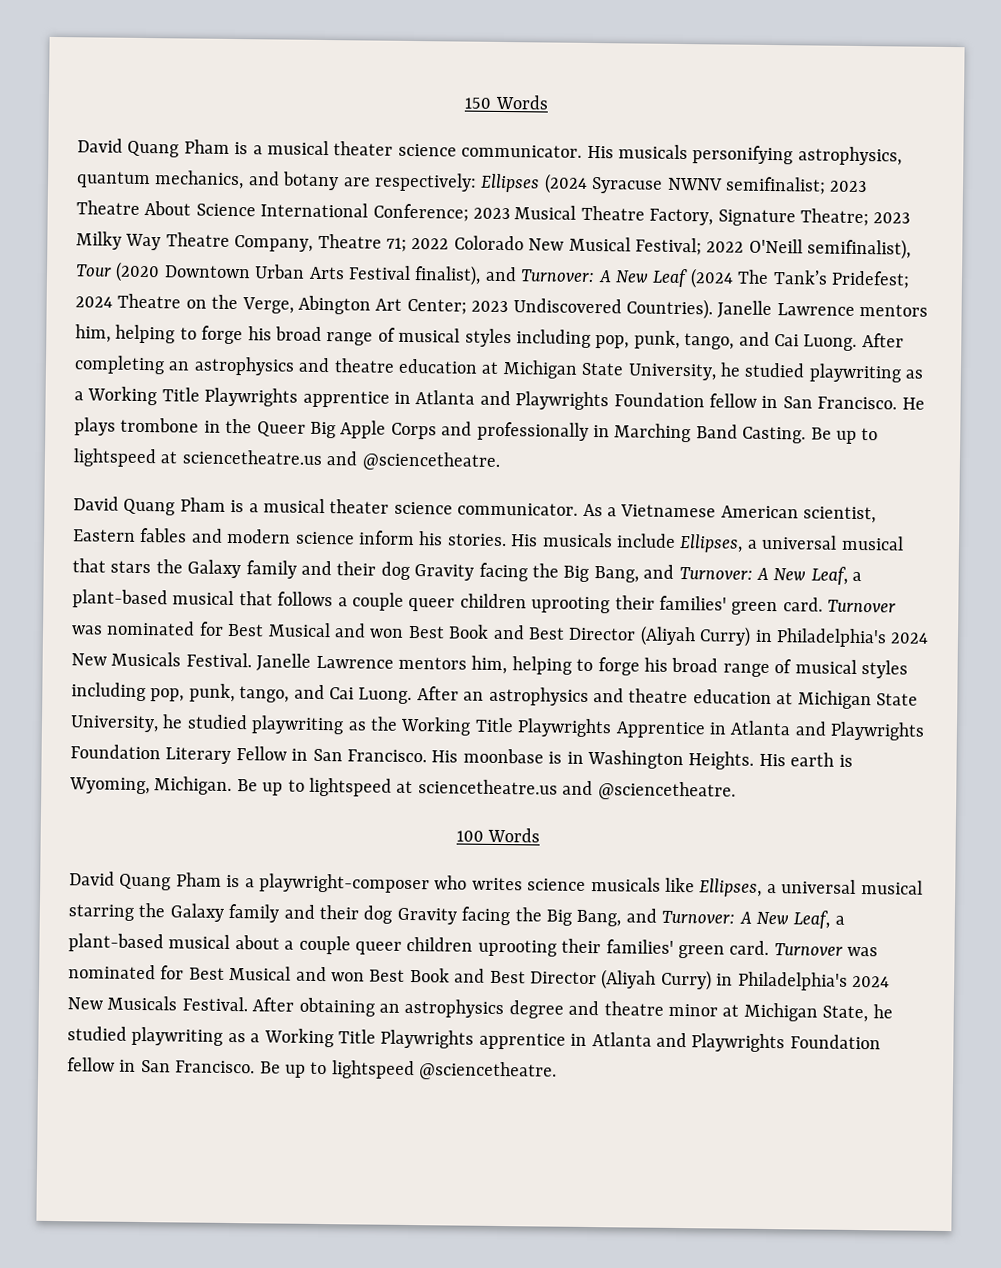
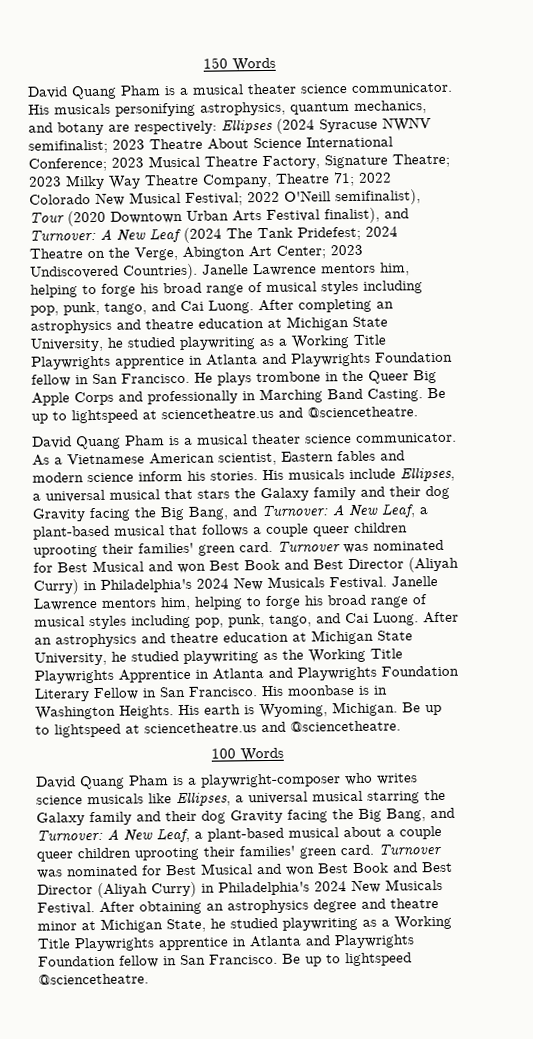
- A New Leaf (2024 The Tank’s Pridefest;
+ A New Leaf (2024 The Tank Pridefest;

